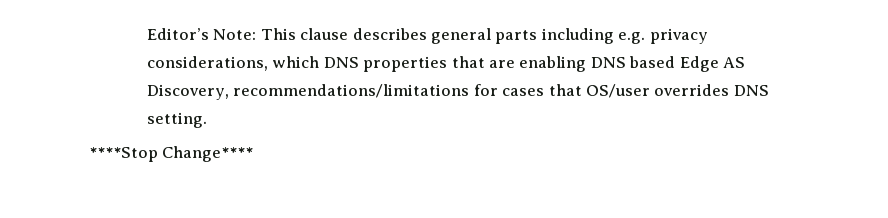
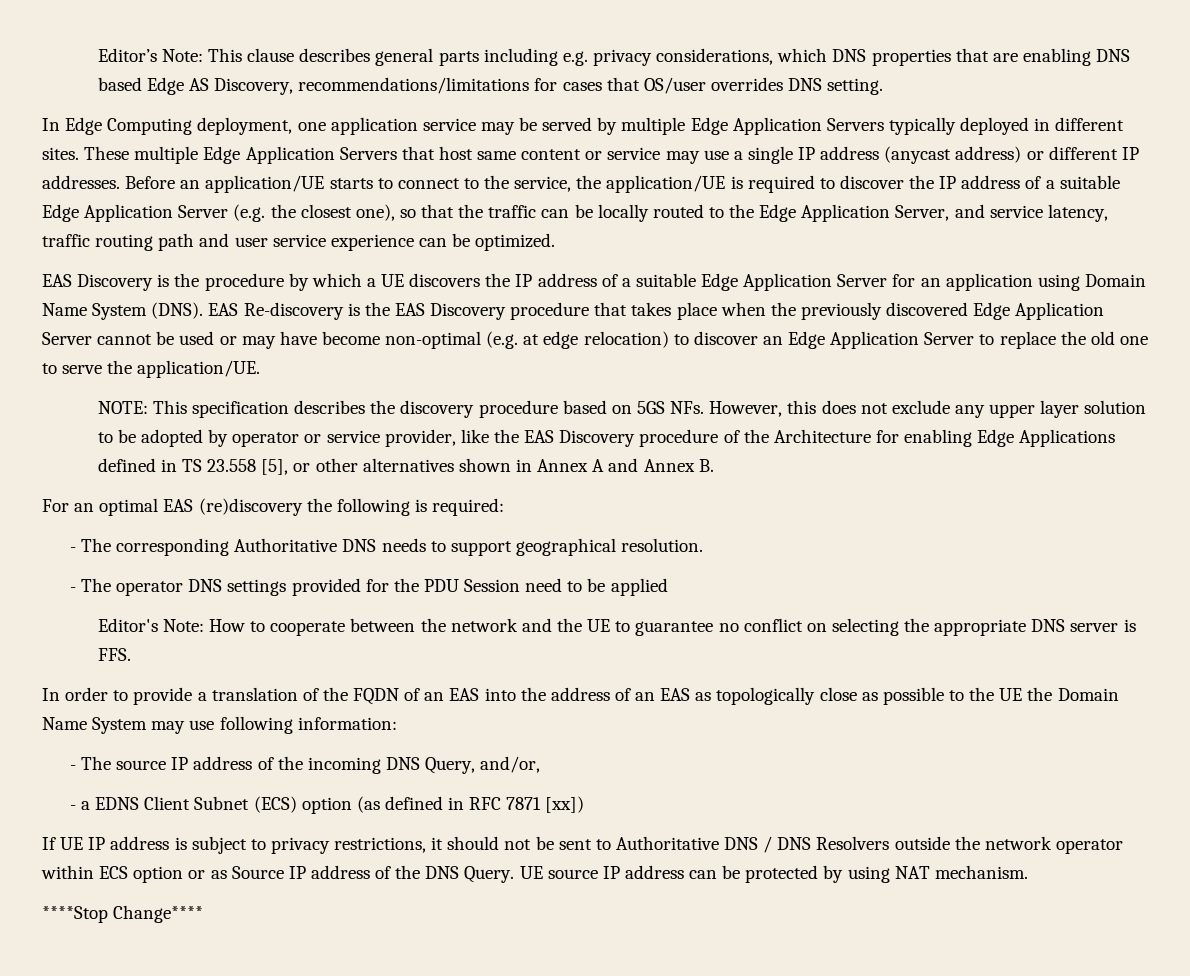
+ In Edge Computing deployment, one application service may be served by multiple Edge Application Servers typically deployed in different sites. These multiple Edge Application Servers that host same content or service may use a single IP address (anycast address) or different IP addresses. Before an application/UE starts to connect to the service, the application/UE is required to discover the IP address of a suitable Edge Application Server (e.g. the closest one), so that the traffic can be locally routed to the Edge Application Server, and service latency, traffic routing path and user service experience can be optimized.
+ EAS Discovery is the procedure by which a UE discovers the IP address of a suitable Edge Application Server for an application using Domain Name System (DNS). EAS Re-discovery is the EAS Discovery procedure that takes place when the previously discovered Edge Application Server cannot be used or may have become non-optimal (e.g. at edge relocation) to discover an Edge Application Server to replace the old one to serve the application/UE.
+ NOTE: This specification describes the discovery procedure based on 5GS NFs. However, this does not exclude any upper layer solution to be adopted by operator or service provider, like the EAS Discovery procedure of the Architecture for enabling Edge Applications defined in TS 23.558 [5], or other alternatives shown in Annex A and Annex B.
+ For an optimal EAS (re)discovery the following is required:
+ - The corresponding Authoritative DNS needs to support geographical resolution.
+ - The operator DNS settings provided for the PDU Session need to be applied
+ Editor's Note: How to cooperate between the network and the UE to guarantee no conflict on selecting the appropriate DNS server is FFS.
+ In order to provide a translation of the FQDN of an EAS into the address of an EAS as topologically close as possible to the UE the Domain Name System may use following information:
+ - The source IP address of the incoming DNS Query, and/or,
+ - a EDNS Client Subnet (ECS) option (as defined in RFC 7871 [xx])
+ If UE IP address is subject to privacy restrictions, it should not be sent to Authoritative DNS / DNS Resolvers outside the network operator within ECS option or as Source IP address of the DNS Query. UE source IP address can be protected by using NAT mechanism.

